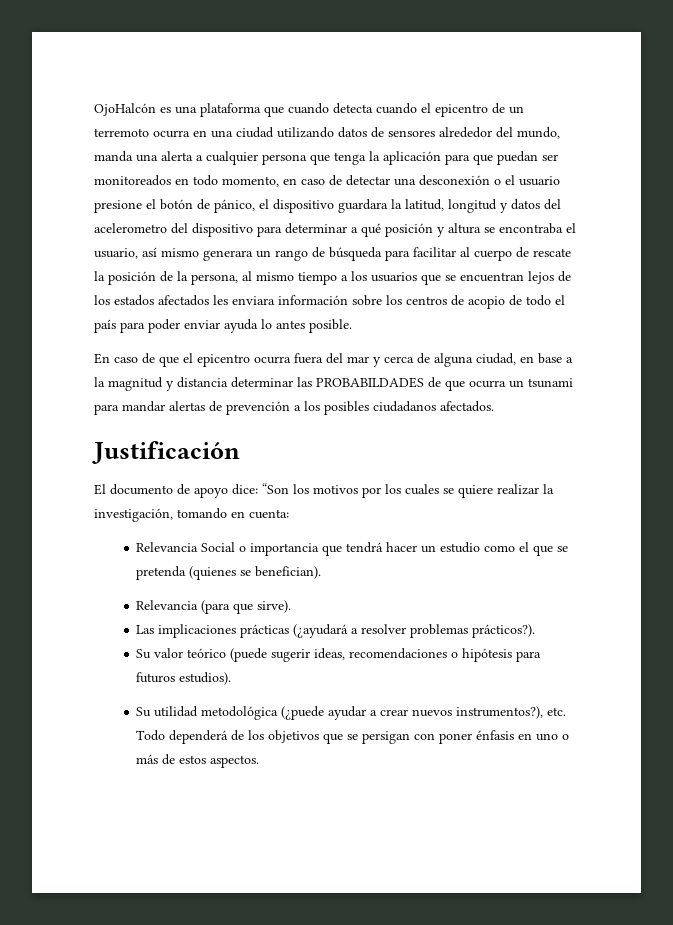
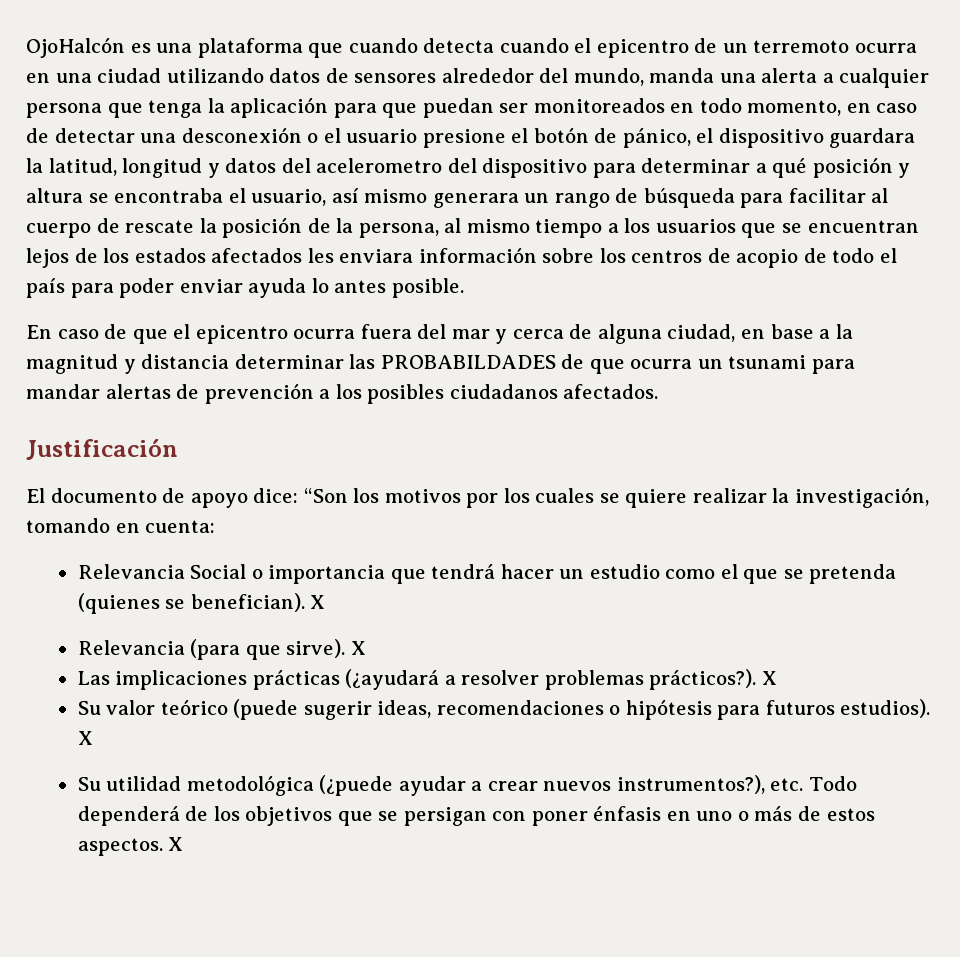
- Relevancia Social o importancia que tendrá hacer un estudio como el que se pretenda (quienes se benefician).
+ Relevancia Social o importancia que tendrá hacer un estudio como el que se pretenda (quienes se benefician). X
- Relevancia (para que sirve).
+ Relevancia (para que sirve). X
- Las implicaciones prácticas (¿ayudará a resolver problemas prácticos?).
+ Las implicaciones prácticas (¿ayudará a resolver problemas prácticos?). X
- Su valor teórico (puede sugerir ideas, recomendaciones o hipótesis para futuros estudios).
+ Su valor teórico (puede sugerir ideas, recomendaciones o hipótesis para futuros estudios). X
- Su utilidad metodológica (¿puede ayudar a crear nuevos instrumentos?), etc. Todo dependerá de los objetivos que se persigan con poner énfasis en uno o más de estos aspectos.
+ Su utilidad metodológica (¿puede ayudar a crear nuevos instrumentos?), etc. Todo dependerá de los objetivos que se persigan con poner énfasis en uno o más de estos aspectos. X

